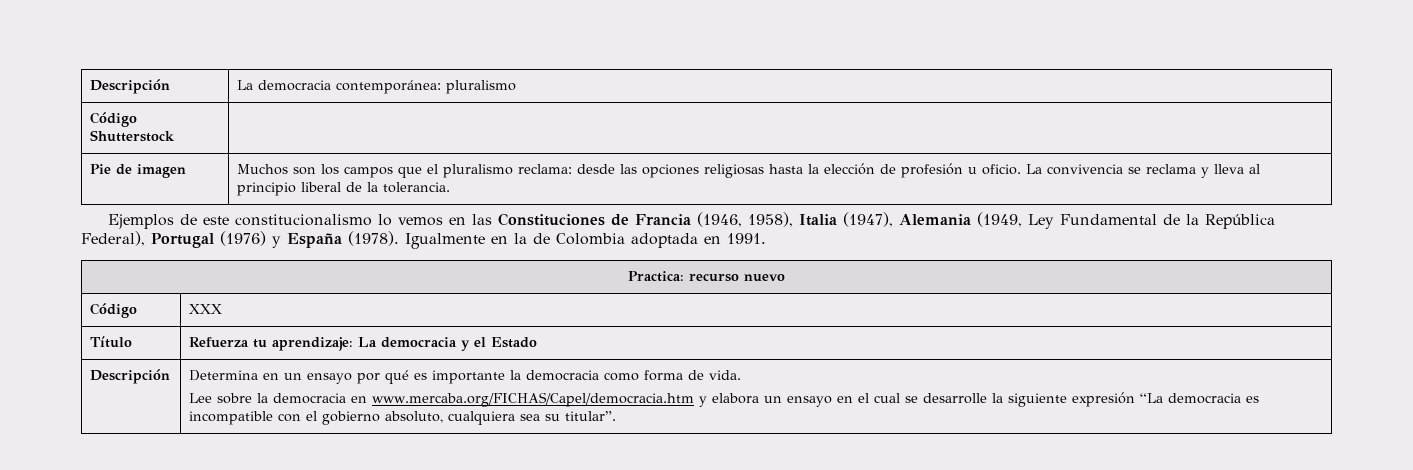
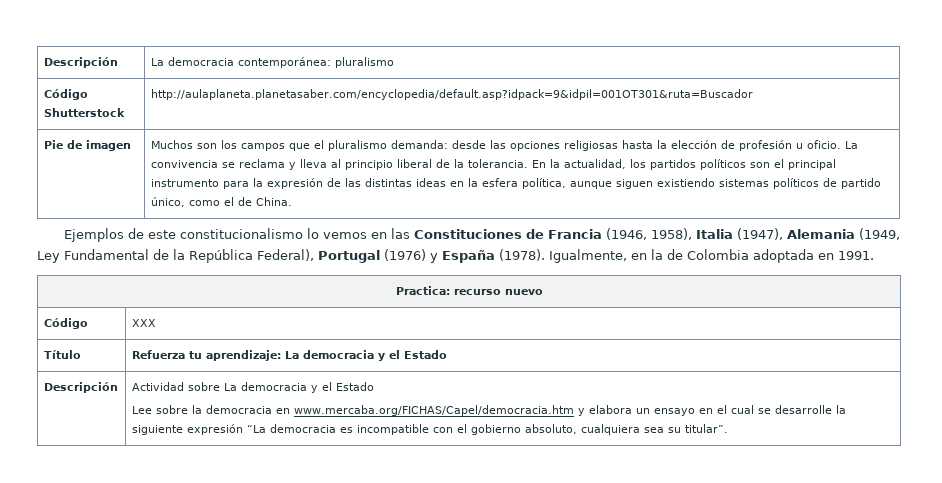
- Código Shutterstock |
+ Código Shutterstock | http://aulaplaneta.planetasaber.com/encyclopedia/default.asp?idpack=9&idpil=001OT301&ruta=Buscador
- Muchos son los campos que el pluralismo reclama: desde las opciones religiosas hasta la elección de profesión u oficio.
+ Muchos son los campos que el pluralismo demanda: desde las opciones religiosas hasta la elección de profesión u oficio.
+ En la actualidad, los partidos políticos son el principal instrumento para la expresión de las distintas ideas en la esfera política, aunque siguen existiendo sistemas políticos de partido único, como el de China.
- Igualmente en la de Colombia adoptada en 1991.
+ Igualmente, en la de Colombia adoptada en 1991.
- Determina en un ensayo por qué es importante la democracia como forma de vida.
+ Actividad sobre La democracia y el Estado

